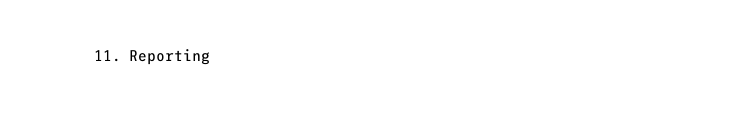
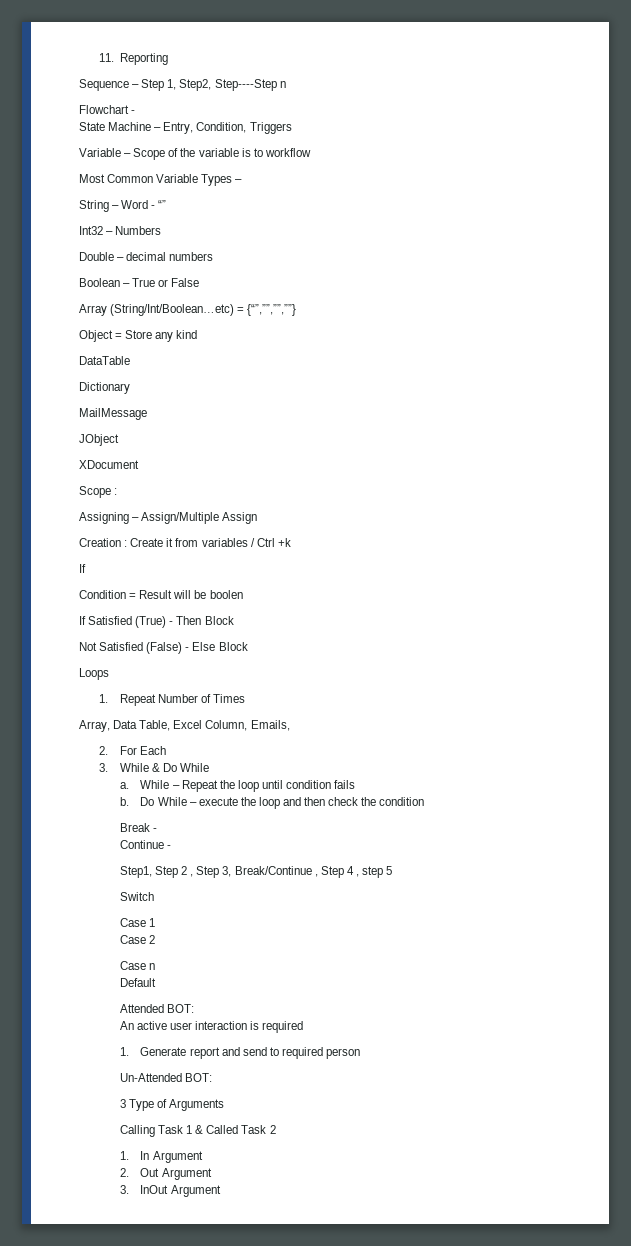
+ Sequence – Step 1, Step2, Step----Step n
+ Flowchart -
+ State Machine – Entry, Condition, Triggers
+ Variable – Scope of the variable is to workflow
+ Most Common Variable Types –
+ String – Word - “”
+ Int32 – Numbers
+ Double – decimal numbers
+ Boolean – True or False
+ Array (String/Int/Boolean…etc) = {“”,””,””,””}
+ Object = Store any kind
+ DataTable
+ Dictionary
+ MailMessage
+ JObject
+ XDocument
+ Scope :
+ Assigning – Assign/Multiple Assign
+ Creation : Create it from variables / Ctrl +k
+ If
+ Condition = Result will be boolen
+ If Satisfied (True) - Then Block
+ Not Satisfied (False) - Else Block
+ Loops
+ 1. Repeat Number of Times
+ Array, Data Table, Excel Column, Emails,
+ 2. For Each
+ 3. While & Do While
+ a. While – Repeat the loop until condition fails
+ b. Do While – execute the loop and then check the condition
+ Break -
+ Continue -
+ Step1, Step 2 , Step 3, Break/Continue , Step 4 , step 5
+ Switch
+ Case 1
+ Case 2
+ Case n
+ Default
+ Attended BOT:
+ An active user interaction is required
+ 1. Generate report and send to required person
+ Un-Attended BOT:
+ 3 Type of Arguments
+ Calling Task 1 & Called Task 2
+ 1. In Argument
+ 2. Out Argument
+ 3. InOut Argument

